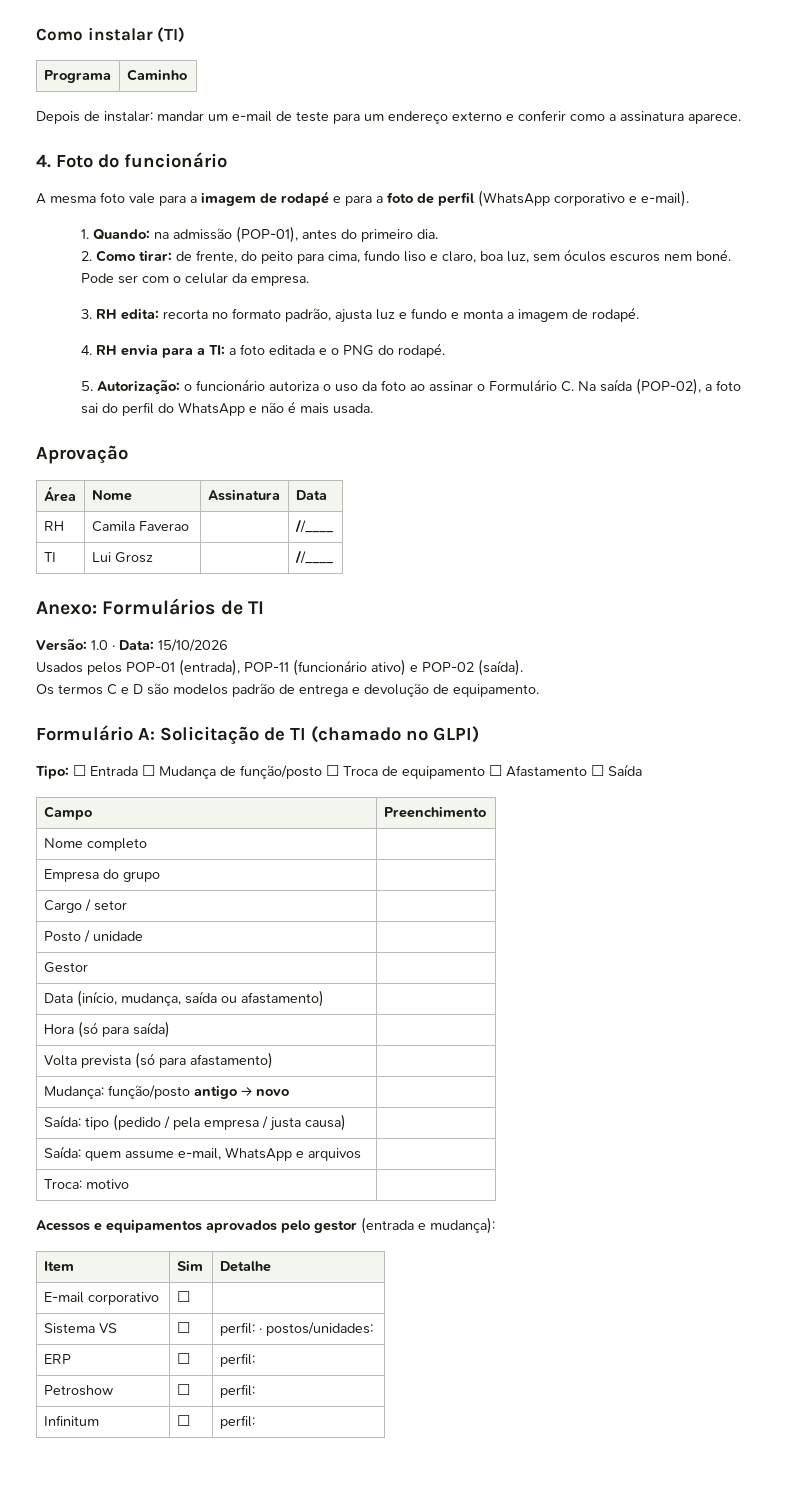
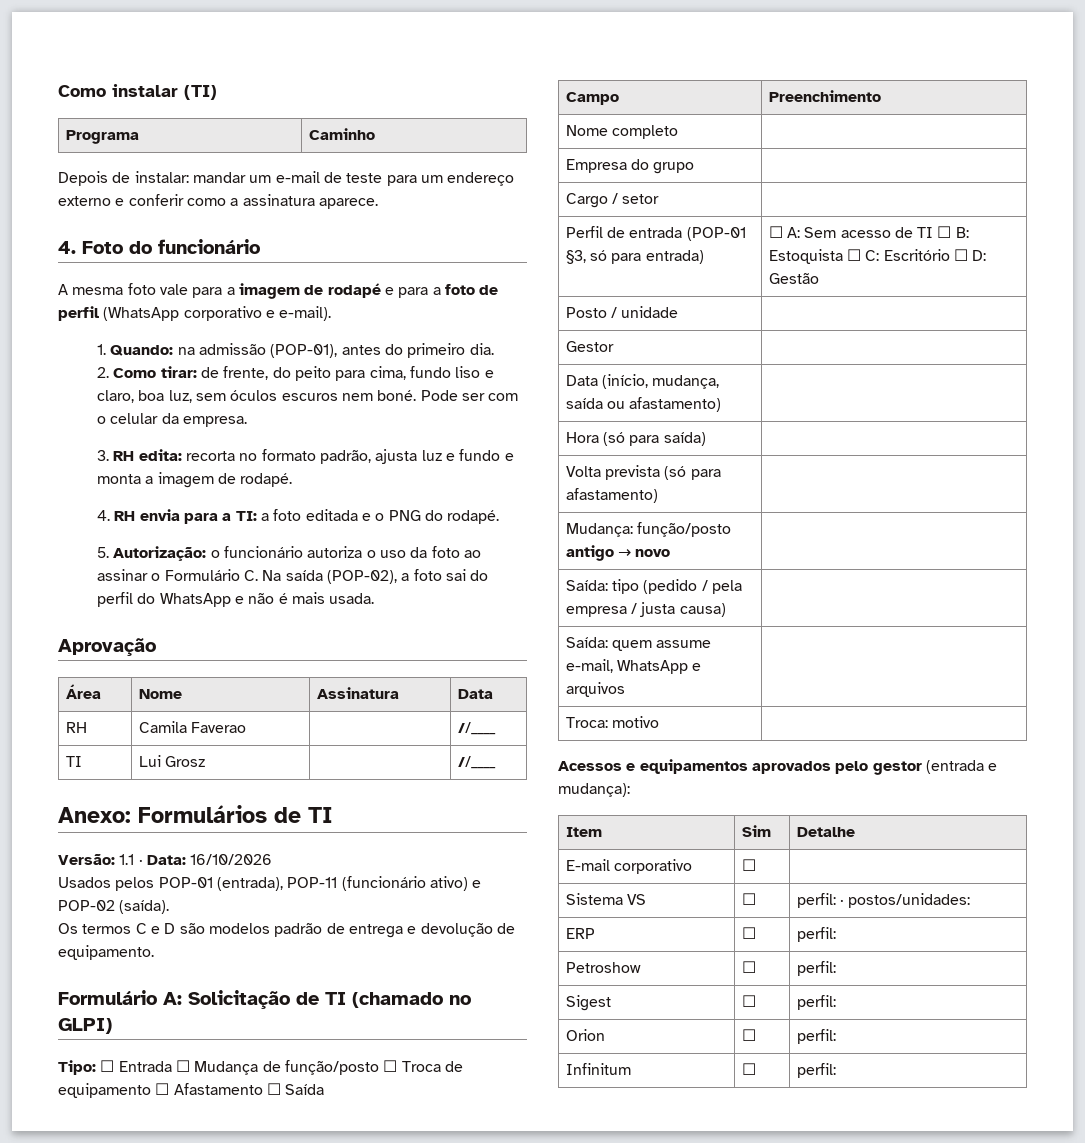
- Versão: 1.0 · Data: 15/10/2026
+ Versão: 1.1 · Data: 16/10/2026
+ Perfil de entrada (POP-01 §3, só para entrada) | ☐ A: Sem acesso de TI ☐ B: Estoquista ☐ C: Escritório ☐ D: Gestão
+ Sigest | ☐ | perfil:
+ Orion | ☐ | perfil:

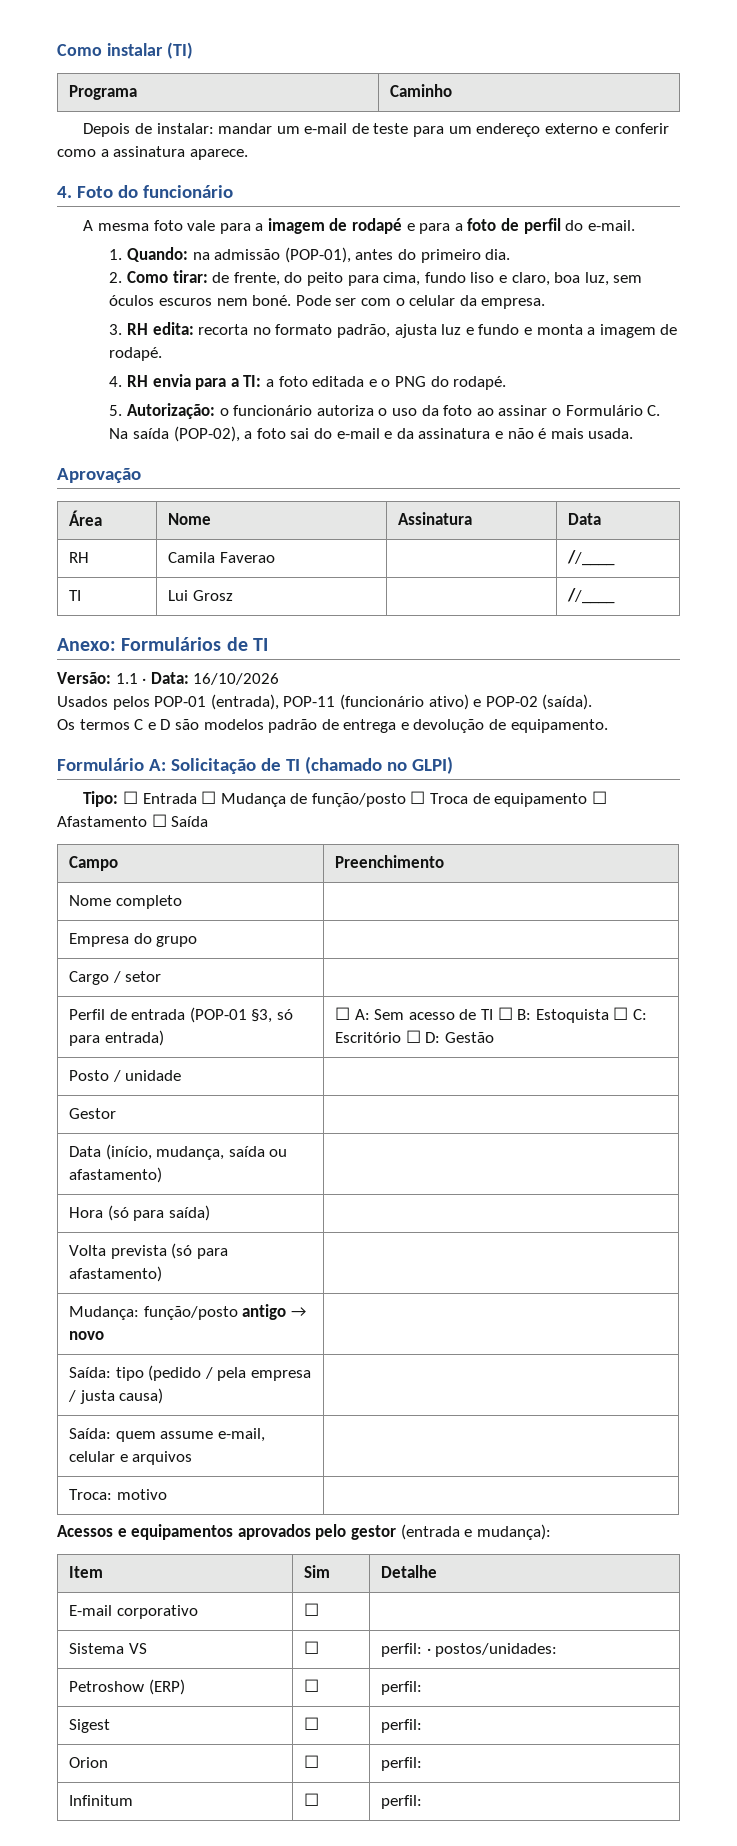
- A mesma foto vale para a imagem de rodapé e para a foto de perfil (WhatsApp corporativo e e-mail).
+ A mesma foto vale para a imagem de rodapé e para a foto de perfil do e-mail.
- 5. Autorização: o funcionário autoriza o uso da foto ao assinar o Formulário C. Na saída (POP-02), a foto sai do perfil do WhatsApp e não é mais usada.
+ 5. Autorização: o funcionário autoriza o uso da foto ao assinar o Formulário C. Na saída (POP-02), a foto sai do e-mail e da assinatura e não é mais usada.
- Saída: quem assume e-mail, WhatsApp e arquivos |
+ Saída: quem assume e-mail, celular e arquivos |
- ERP | ☐ | perfil:
- Petroshow | ☐ | perfil:
+ Petroshow (ERP) | ☐ | perfil:

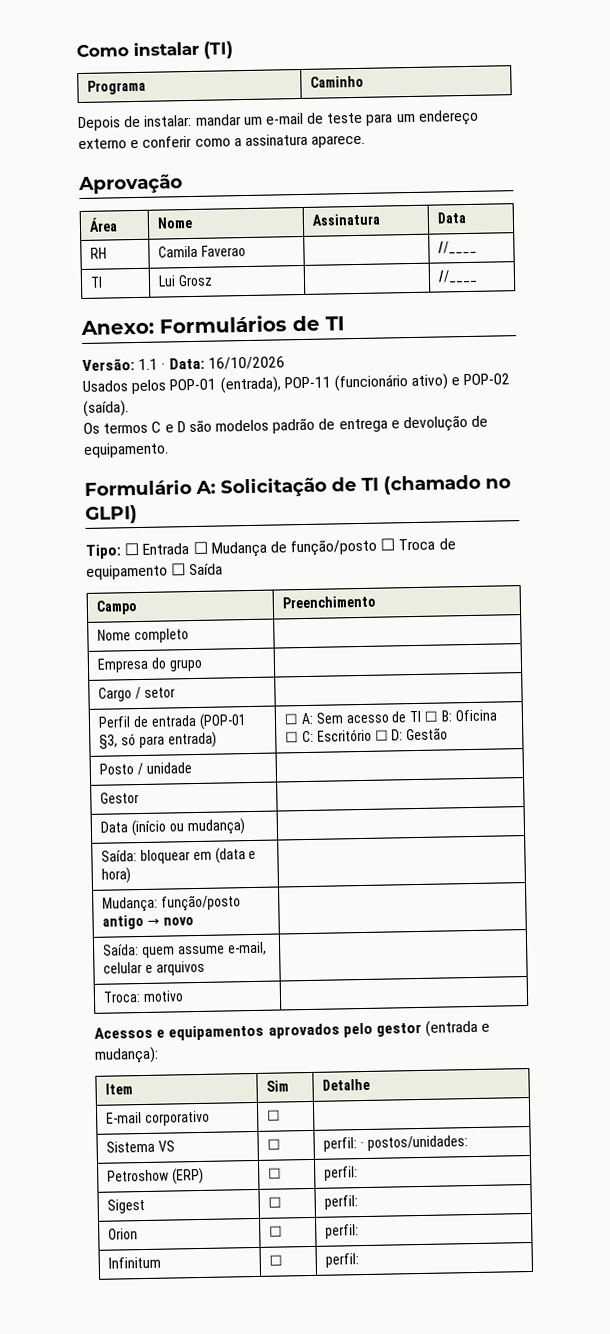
- 4. Foto do funcionário
- A mesma foto vale para a imagem de rodapé e para a foto de perfil do e-mail.
- 1. Quando: na admissão (POP-01), antes do primeiro dia.
- 2. Como tirar: de frente, do peito para cima, fundo liso e claro, boa luz, sem óculos escuros nem boné. Pode ser com o celular da empresa.
- 3. RH edita: recorta no formato padrão, ajusta luz e fundo e monta a imagem de rodapé.
- 4. RH envia para a TI: a foto editada e o PNG do rodapé.
- 5. Autorização: o funcionário autoriza o uso da foto ao assinar o Formulário C. Na saída (POP-02), a foto sai do e-mail e da assinatura e não é mais usada.
- Tipo: ☐ Entrada ☐ Mudança de função/posto ☐ Troca de equipamento ☐ Afastamento ☐ Saída
+ Tipo: ☐ Entrada ☐ Mudança de função/posto ☐ Troca de equipamento ☐ Saída
- Perfil de entrada (POP-01 §3, só para entrada) | ☐ A: Sem acesso de TI ☐ B: Estoquista ☐ C: Escritório ☐ D: Gestão
+ Perfil de entrada (POP-01 §3, só para entrada) | ☐ A: Sem acesso de TI ☐ B: Oficina ☐ C: Escritório ☐ D: Gestão
- Data (início, mudança, saída ou afastamento) |
- Hora (só para saída) |
- Volta prevista (só para afastamento) |
+ Data (início ou mudança) |
+ Saída: bloquear em (data e hora) |
- Saída: tipo (pedido / pela empresa / justa causa) |

